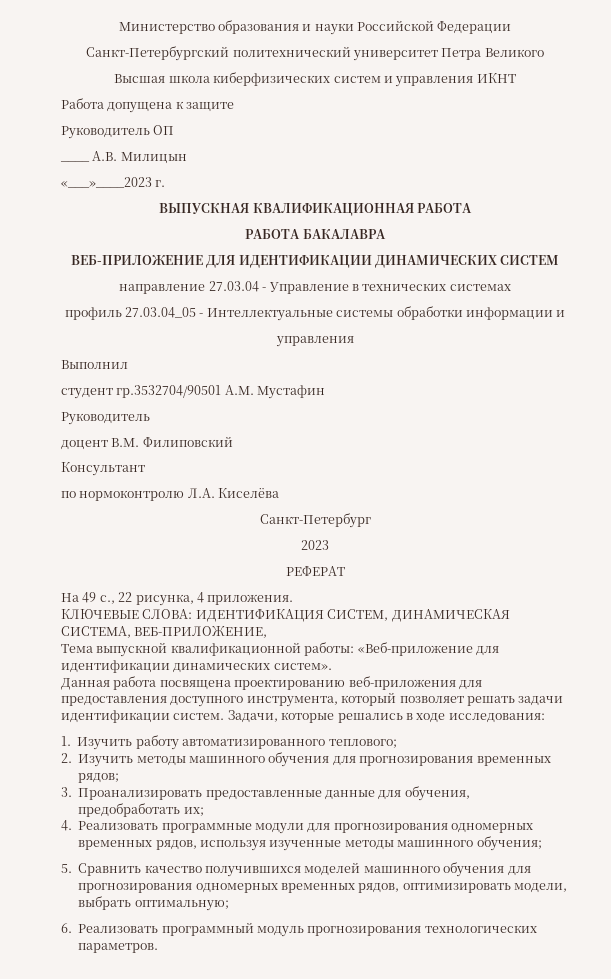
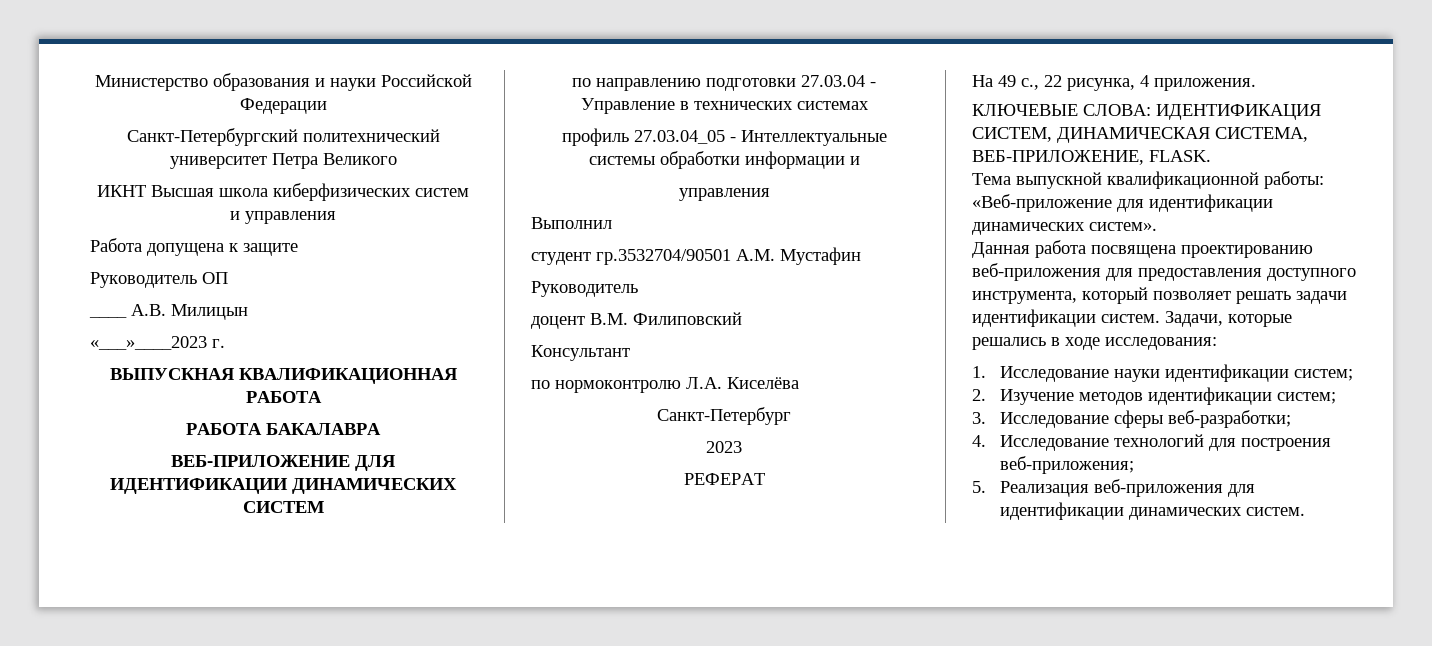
- Высшая школа киберфизических систем и управления ИКНТ
+ ИКНТ Высшая школа киберфизических систем и управления
- направление 27.03.04 - Управление в технических системах
+ по направлению подготовки 27.03.04 - Управление в технических системах
- КЛЮЧЕВЫЕ СЛОВА: ИДЕНТИФИКАЦИЯ СИСТЕМ, ДИНАМИЧЕСКАЯ СИСТЕМА, ВЕБ-ПРИЛОЖЕНИЕ,
+ КЛЮЧЕВЫЕ СЛОВА: ИДЕНТИФИКАЦИЯ СИСТЕМ, ДИНАМИЧЕСКАЯ СИСТЕМА, ВЕБ-ПРИЛОЖЕНИЕ, FLASK.
- 1. Изучить работу автоматизированного теплового;
- 2. Изучить методы машинного обучения для прогнозирования временных рядов;
- 3. Проанализировать предоставленные данные для обучения, предобработать их;
- 4. Реализовать программные модули для прогнозирования одномерных временных рядов, используя изученные методы машинного обучения;
- 5. Сравнить качество получившихся моделей машинного обучения для прогнозирования одномерных временных рядов, оптимизировать модели, выбрать оптимальную;
- 6. Реализовать программный модуль прогнозирования технологических параметров.
+ 1. Исследование науки идентификации систем;
+ 2. Изучение методов идентификации систем;
+ 3. Исследование сферы веб-разработки;
+ 4. Исследование технологий для построения веб-приложения;
+ 5. Реализация веб-приложения для идентификации динамических систем.

